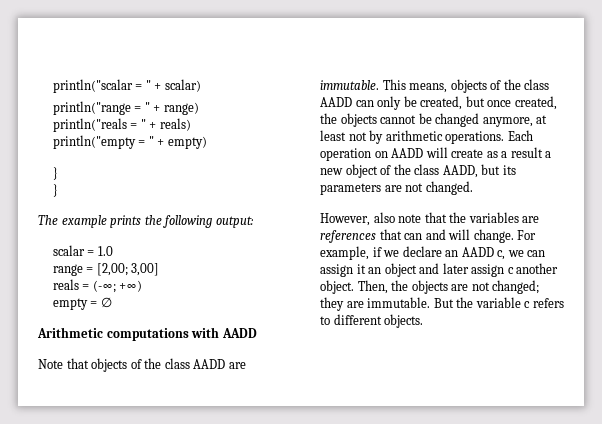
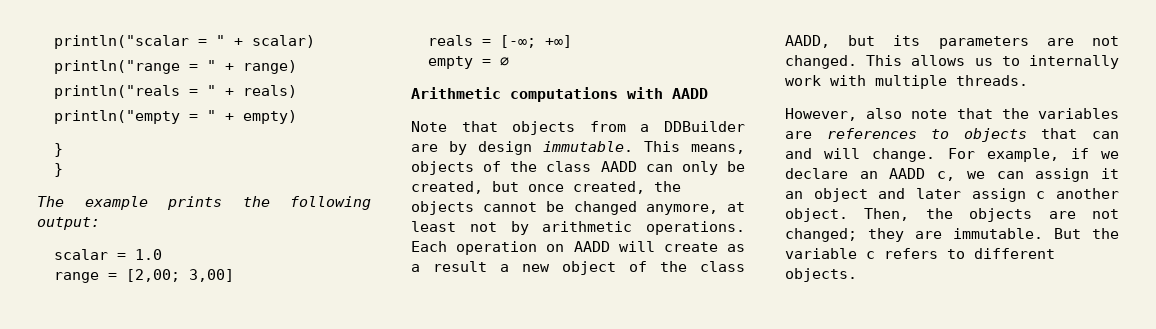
- reals = (-∞; +∞)
+ reals = [-∞; +∞]
- Note that objects of the class AADD are immutable.
+ Note that objects from a DDBuilder are by design immutable.
+ This allows us to internally work with multiple threads.
- However, also note that the variables are references that can and will change.
+ However, also note that the variables are references to objects that can and will change.

